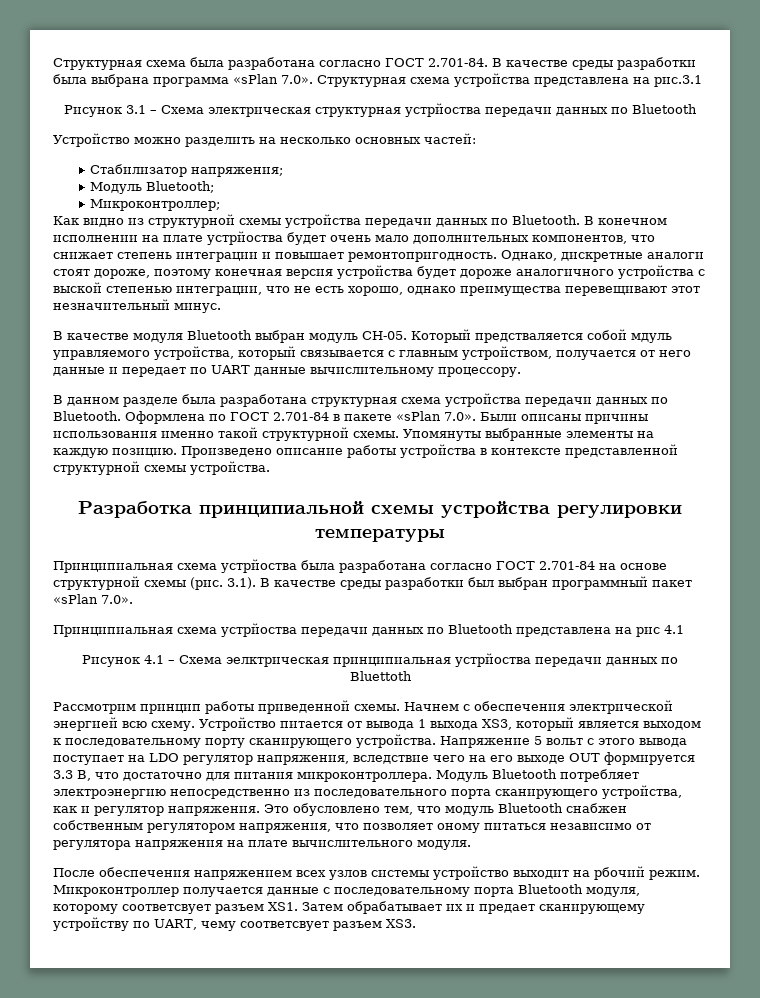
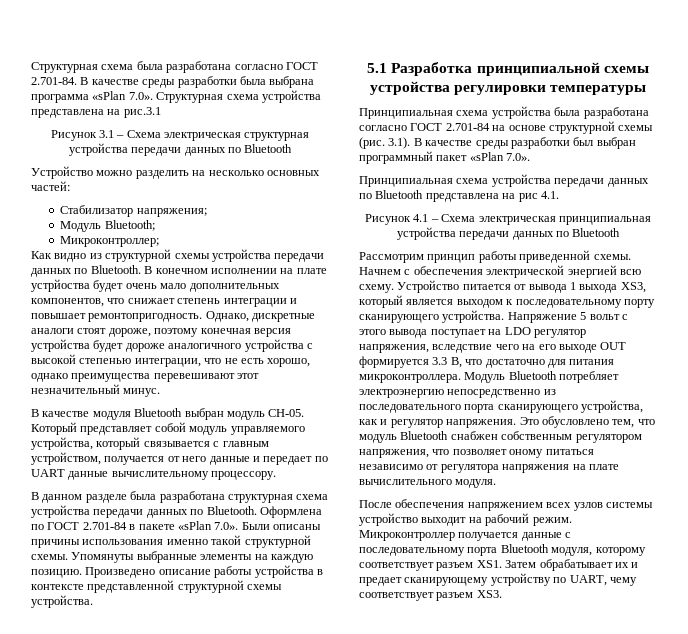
- Рисунок 3.1 – Схема электрическая структурная устрйоства передачи данных по Bluetooth
+ Рисунок 3.1 – Схема электрическая структурная устройства передачи данных по Bluetooth
- Однако, дискретные аналоги стоят дороже, поэтому конечная версия устройства будет дороже аналогичного устройства с выской степенью интеграции, что не есть хорошо, однако преимущества перевещивают этот незначительный минус.
+ Однако, дискретные аналоги стоят дороже, поэтому конечная версия устройства будет дороже аналогичного устройства с высокой степенью интеграции, что не есть хорошо, однако преимущества перевешивают этот незначительный минус.
- Который предстваляется собой мдуль управляемого устройства, который связывается с главным устройством, получается от него данные и передает по UART данные вычислительному процессору.
+ Который представляет собой модуль управляемого устройства, который связывается с главным устройством, получается от него данные и передает по UART данные вычислительному процессору.
- Разработка принципиальной схемы устройства регулировки температуры
+ 5.1 Разработка принципиальной схемы устройства регулировки температуры
- Принципиальная схема устрйоства была разработана согласно ГОСТ 2.701-84 на основе структурной схемы (рис.
+ Принципиальная схема устройства была разработана согласно ГОСТ 2.701-84 на основе структурной схемы (рис.
- Принципиальная схема устрйоства передачи данных по Bluetooth представлена на рис 4.1
+ Принципиальная схема устройства передачи данных по Bluetooth представлена на рис 4.1.
- Рисунок 4.1 – Схема эелктрическая принципиальная устрйоства передачи данных по Bluettoth
+ Рисунок 4.1 – Схема электрическая принципиальная устройства передачи данных по Bluetooth
- После обеспечения напряжением всех узлов системы устройство выходит на рбочий режим.
+ После обеспечения напряжением всех узлов системы устройство выходит на рабочий режим.
- Микроконтроллер получается данные с последовательному порта Bluetooth модуля, которому соответсвует разъем XS1. Затем обрабатывает их и предает сканирующему устройству по UART, чему соответсвует разъем XS3.
+ Микроконтроллер получается данные с последовательному порта Bluetooth модуля, которому соответствует разъем XS1. Затем обрабатывает их и предает сканирующему устройству по UART, чему соответствует разъем XS3.

